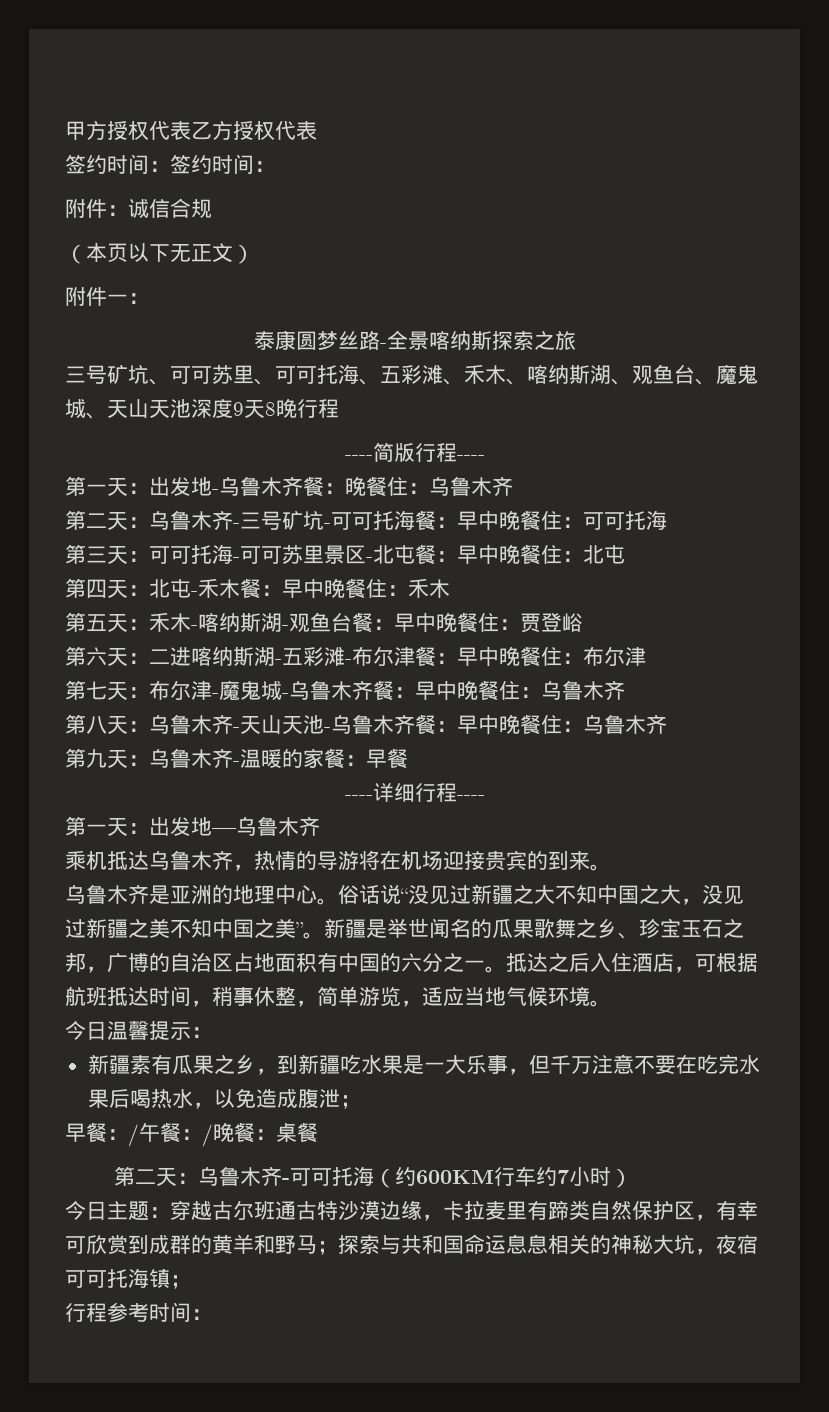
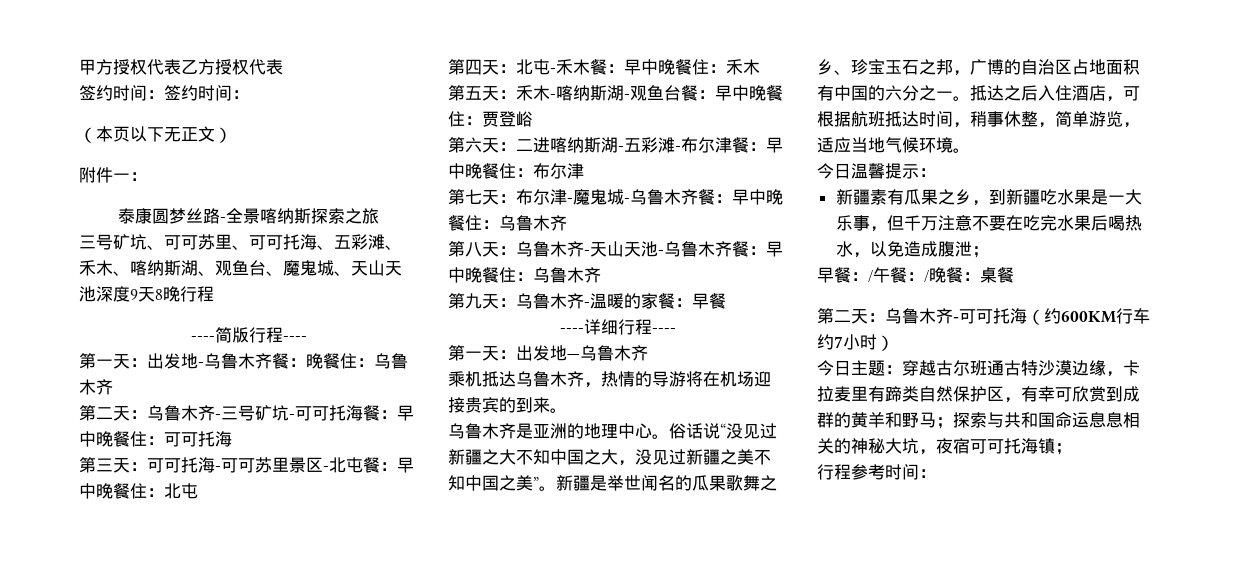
- 附件：诚信合规

